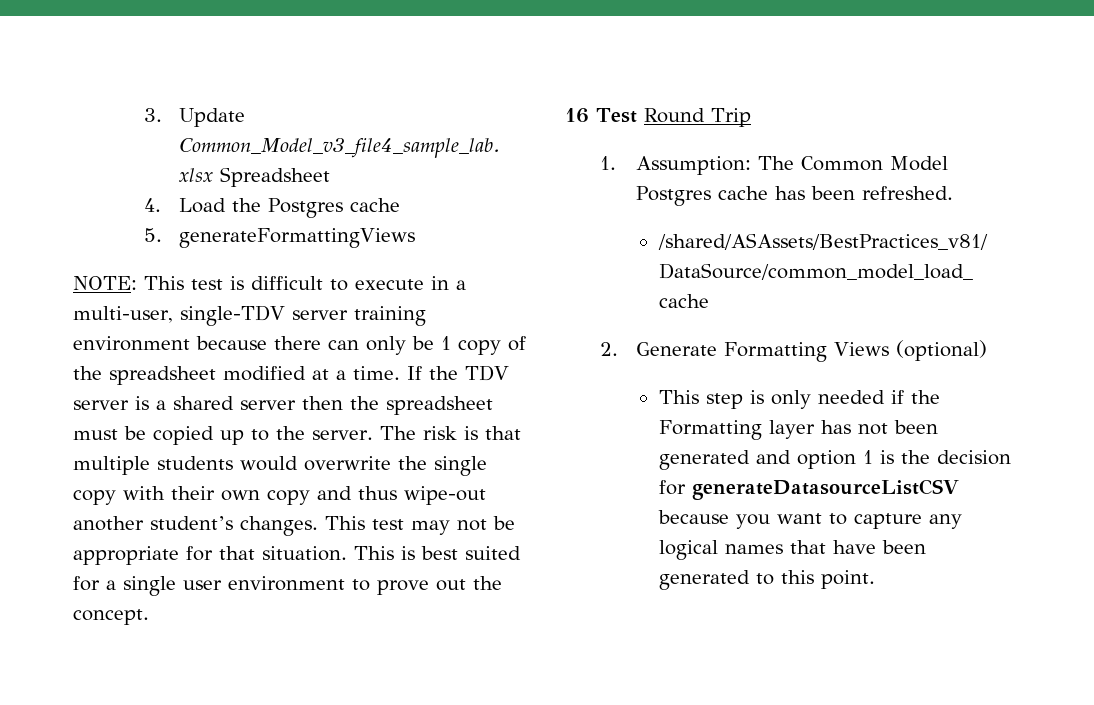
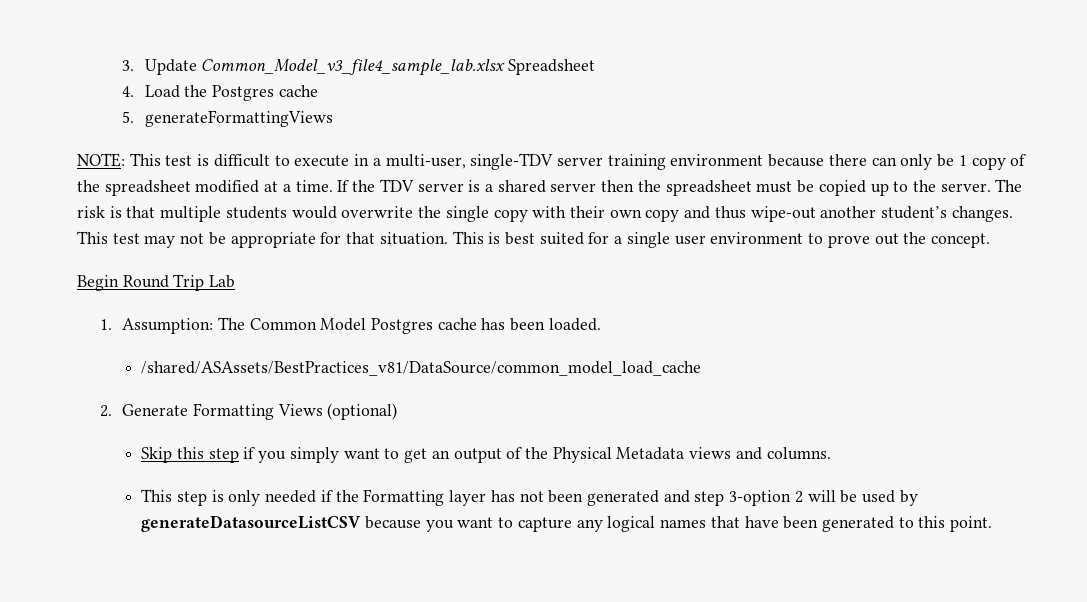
- 16 Test Round Trip
+ Begin Round Trip Lab
- 1. Assumption: The Common Model Postgres cache has been refreshed.
+ 1. Assumption: The Common Model Postgres cache has been loaded.
+ Skip this step if you simply want to get an output of the Physical Metadata views and columns.
- This step is only needed if the Formatting layer has not been generated and option 1 is the decision for generateDatasourceListCSV because you want to capture any logical names that have been generated to this point.
+ This step is only needed if the Formatting layer has not been generated and step 3-option 2 will be used by generateDatasourceListCSV because you want to capture any logical names that have been generated to this point.

